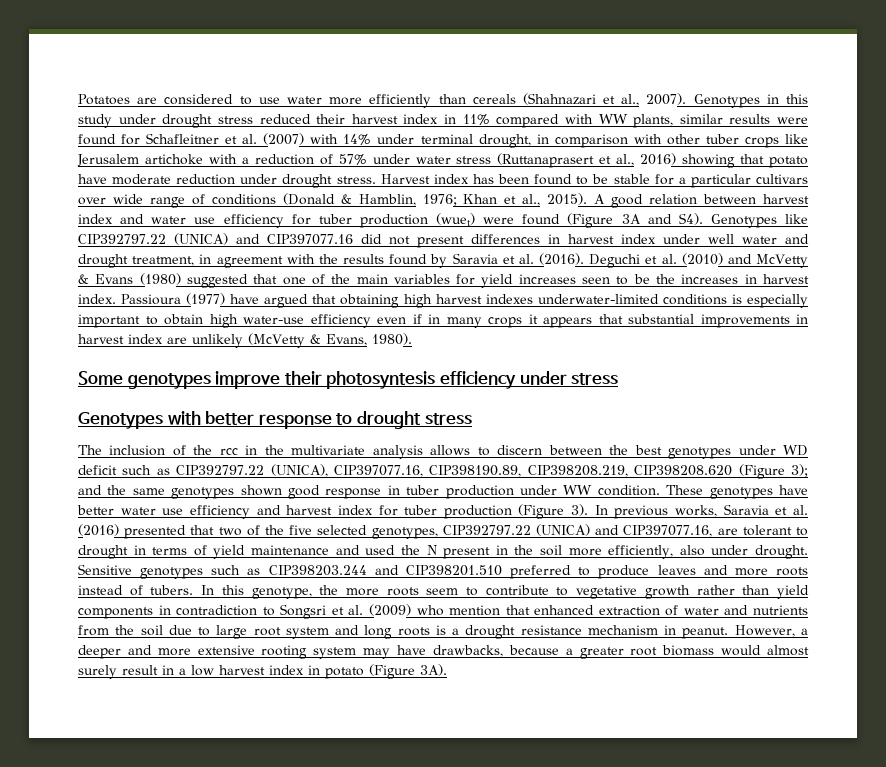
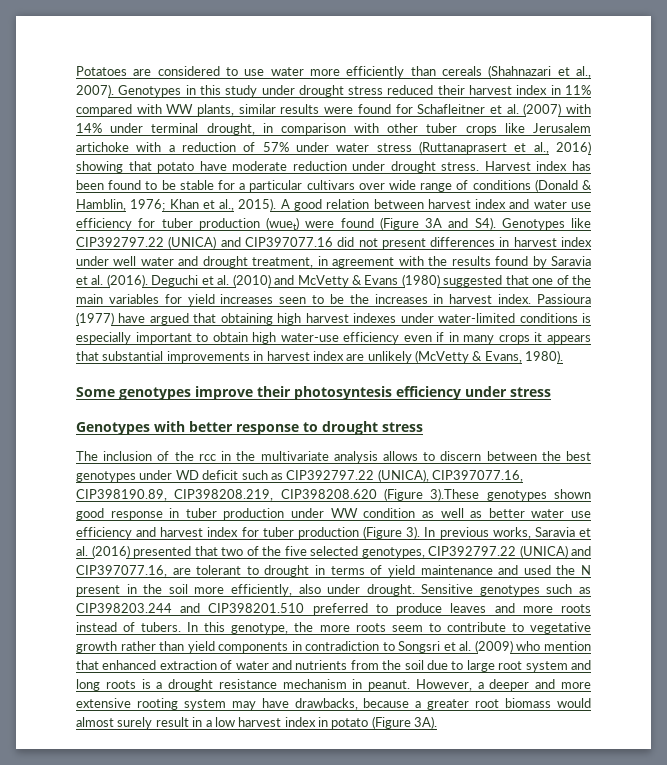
- Passioura (1977) have argued that obtaining high harvest indexes underwater-limited conditions is especially important to obtain high water-use efficiency even if in many crops it appears that substantial improvements in harvest index are unlikely (McVetty & Evans, 1980).
+ Passioura (1977) have argued that obtaining high harvest indexes under water-limited conditions is especially important to obtain high water-use efficiency even if in many crops it appears that substantial improvements in harvest index are unlikely (McVetty & Evans, 1980).
- The inclusion of the rcc in the multivariate analysis allows to discern between the best genotypes under WD deficit such as CIP392797.22 (UNICA), CIP397077.16, CIP398190.89, CIP398208.219, CIP398208.620 (Figure 3); and the same genotypes shown good response in tuber production under WW condition. These genotypes have better water use efficiency and harvest index for tuber production (Figure 3).
+ The inclusion of the rcc in the multivariate analysis allows to discern between the best genotypes under WD deficit such as CIP392797.22 (UNICA), CIP397077.16, CIP398190.89, CIP398208.219, CIP398208.620 (Figure 3).These genotypes shown good response in tuber production under WW condition as well as better water use efficiency and harvest index for tuber production (Figure 3).

